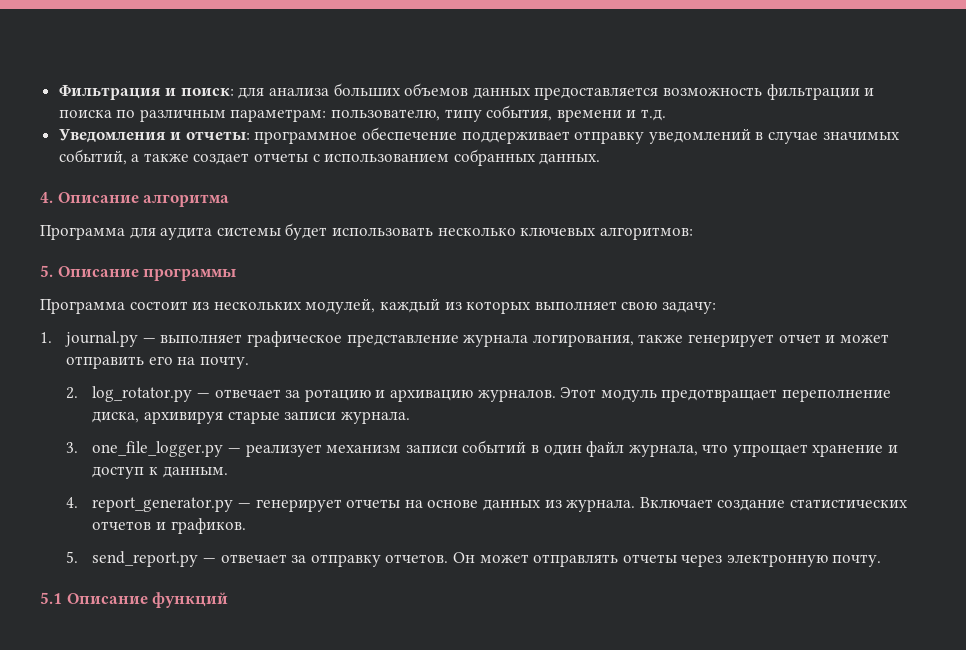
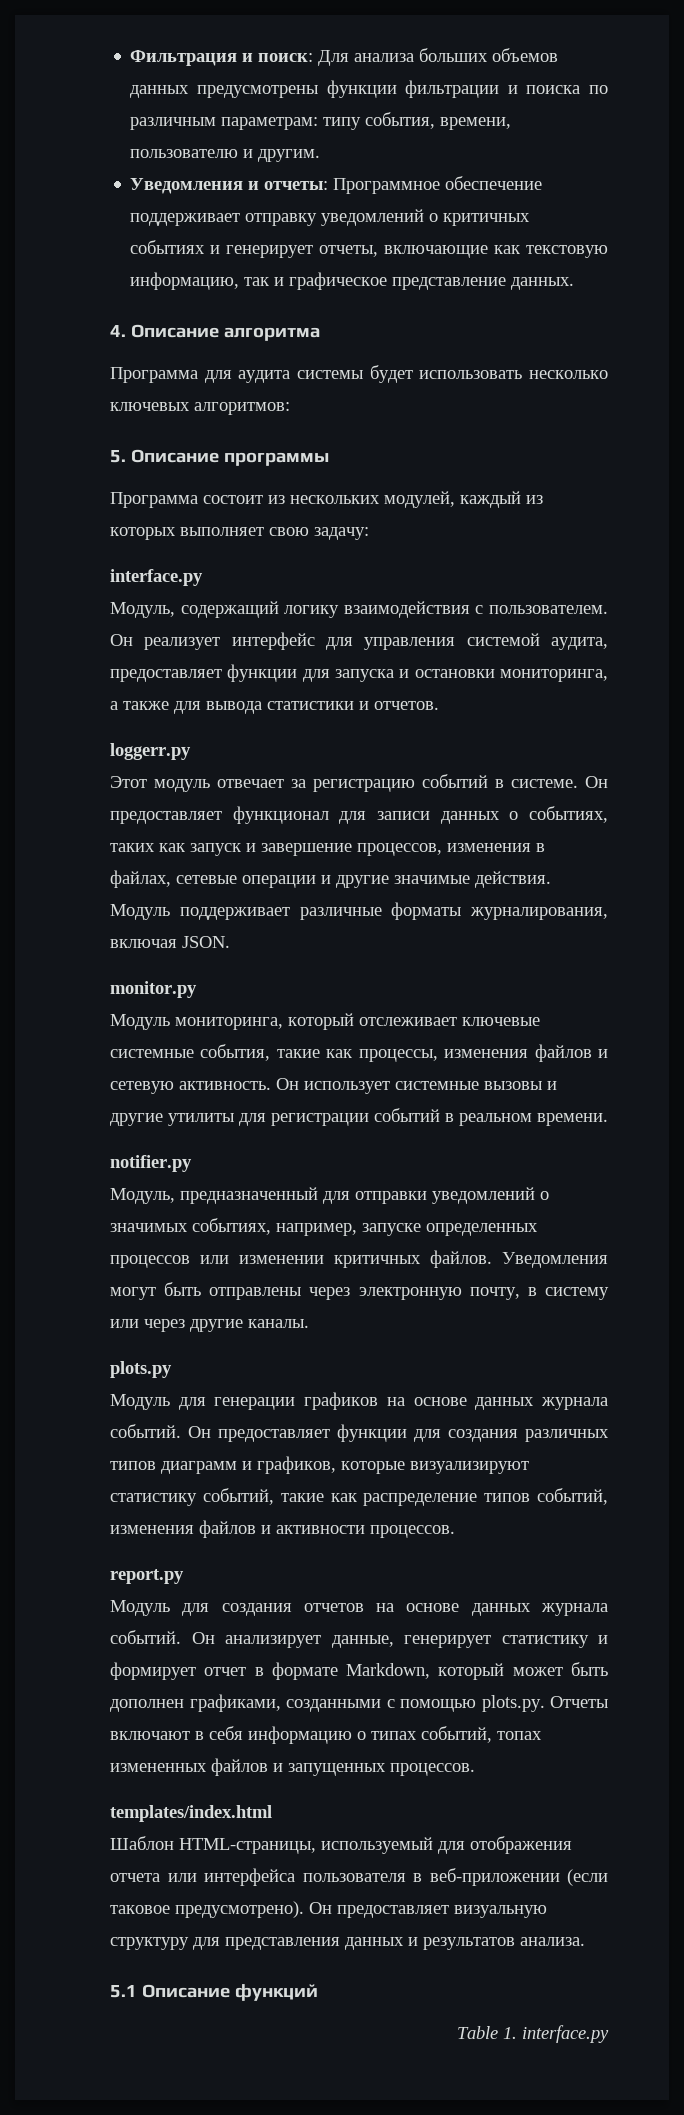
- Фильтрация и поиск: для анализа больших объемов данных предоставляется возможность фильтрации и поиска по различным параметрам: пользователю, типу события, времени и т.д.
+ Фильтрация и поиск: Для анализа больших объемов данных предусмотрены функции фильтрации и поиска по различным параметрам: типу события, времени, пользователю и другим.
- Уведомления и отчеты: программное обеспечение поддерживает отправку уведомлений в случае значимых событий, а также создает отчеты с использованием собранных данных.
+ Уведомления и отчеты: Программное обеспечение поддерживает отправку уведомлений о критичных событиях и генерирует отчеты, включающие как текстовую информацию, так и графическое представление данных.
  Программа состоит из нескольких модулей, каждый из которых выполняет свою задачу:
- 1. journal.py — выполняет графическое представление журнала логирования, также генерирует отчет и может отправить его на почту.
- 2. log_rotator.py — отвечает за ротацию и архивацию журналов. Этот модуль предотвращает переполнение диска, архивируя старые записи журнала.
- 3. one_file_logger.py — реализует механизм записи событий в один файл журнала, что упрощает хранение и доступ к данным.
- 4. report_generator.py — генерирует отчеты на основе данных из журнала. Включает создание статистических отчетов и графиков.
- 5. send_report.py — отвечает за отправку отчетов. Он может отправлять отчеты через электронную почту.
+ interface.py
+ Модуль, содержащий логику взаимодействия с пользователем. Он реализует интерфейс для управления системой аудита, предоставляет функции для запуска и остановки мониторинга, а также для вывода статистики и отчетов.
+ loggerr.py
+ Этот модуль отвечает за регистрацию событий в системе. Он предоставляет функционал для записи данных о событиях, таких как запуск и завершение процессов, изменения в файлах, сетевые операции и другие значимые действия. Модуль поддерживает различные форматы журналирования, включая JSON.
+ monitor.py
+ Модуль мониторинга, который отслеживает ключевые системные события, такие как процессы, изменения файлов и сетевую активность. Он использует системные вызовы и другие утилиты для регистрации событий в реальном времени.
+ notifier.py
+ Модуль, предназначенный для отправки уведомлений о значимых событиях, например, запуске определенных процессов или изменении критичных файлов. Уведомления могут быть отправлены через электронную почту, в систему или через другие каналы.
+ plots.py
+ Модуль для генерации графиков на основе данных журнала событий. Он предоставляет функции для создания различных типов диаграмм и графиков, которые визуализируют статистику событий, такие как распределение типов событий, изменения файлов и активности процессов.
+ report.py
+ Модуль для создания отчетов на основе данных журнала событий. Он анализирует данные, генерирует статистику и формирует отчет в формате Markdown, который может быть дополнен графиками, созданными с помощью plots.py. Отчеты включают в себя информацию о типах событий, топах измененных файлов и запущенных процессов.
+ templates/index.html
+ Шаблон HTML-страницы, используемый для отображения отчета или интерфейса пользователя в веб-приложении (если таковое предусмотрено). Он предоставляет визуальную структуру для представления данных и результатов анализа.
+ Table 1. interface.py

